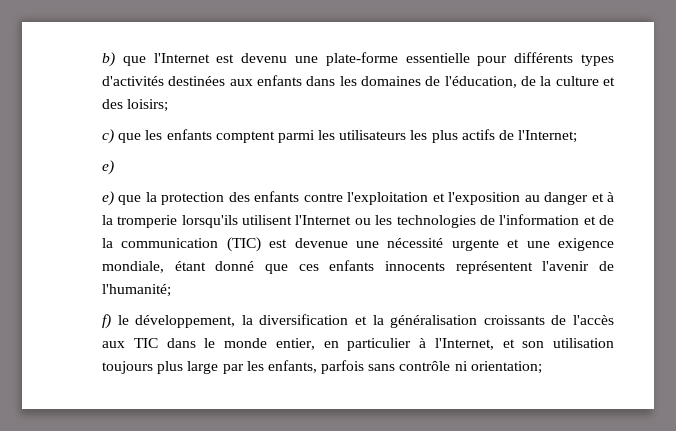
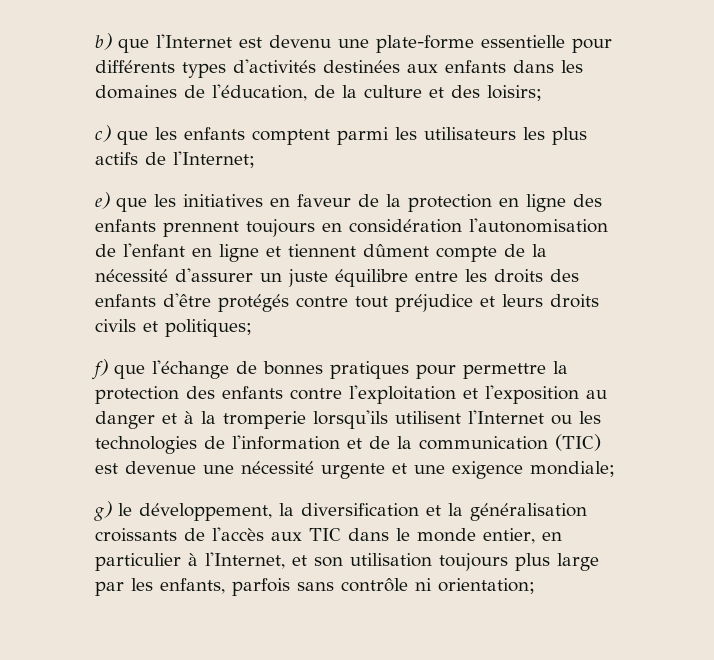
  c) que les enfants comptent parmi les utilisateurs les plus actifs de l'Internet;
- e)
- e) que la protection des enfants contre l'exploitation et l'exposition au danger et à la tromperie lorsqu'ils utilisent l'Internet ou les technologies de l'information et de la communication (TIC) est devenue une nécessité urgente et une exigence mondiale, étant donné que ces enfants innocents représentent l'avenir de l'humanité;
- f) le développement, la diversification et la généralisation croissants de l'accès aux TIC dans le monde entier, en particulier à l'Internet, et son utilisation toujours plus large par les enfants, parfois sans contrôle ni orientation;
+ e) que les initiatives en faveur de la protection en ligne des enfants prennent toujours en considération l'autonomisation de l'enfant en ligne et tiennent dûment compte de la nécessité d'assurer un juste équilibre entre les droits des enfants d'être protégés contre tout préjudice et leurs droits civils et politiques;
+ f) que l'échange de bonnes pratiques pour permettre la protection des enfants contre l'exploitation et l'exposition au danger et à la tromperie lorsqu'ils utilisent l'Internet ou les technologies de l'information et de la communication (TIC) est devenue une nécessité urgente et une exigence mondiale;
+ g) le développement, la diversification et la généralisation croissants de l'accès aux TIC dans le monde entier, en particulier à l'Internet, et son utilisation toujours plus large par les enfants, parfois sans contrôle ni orientation;

